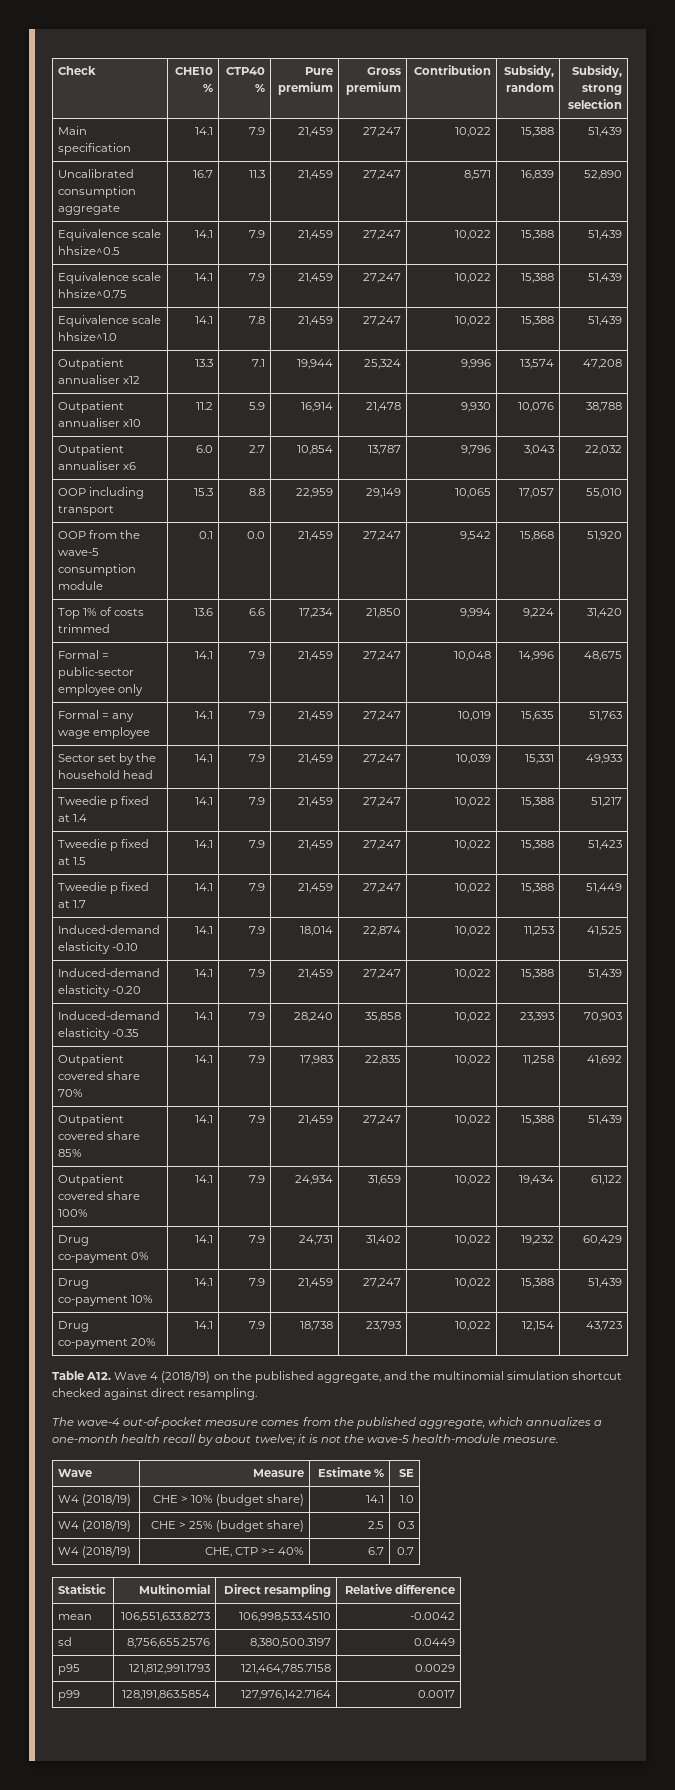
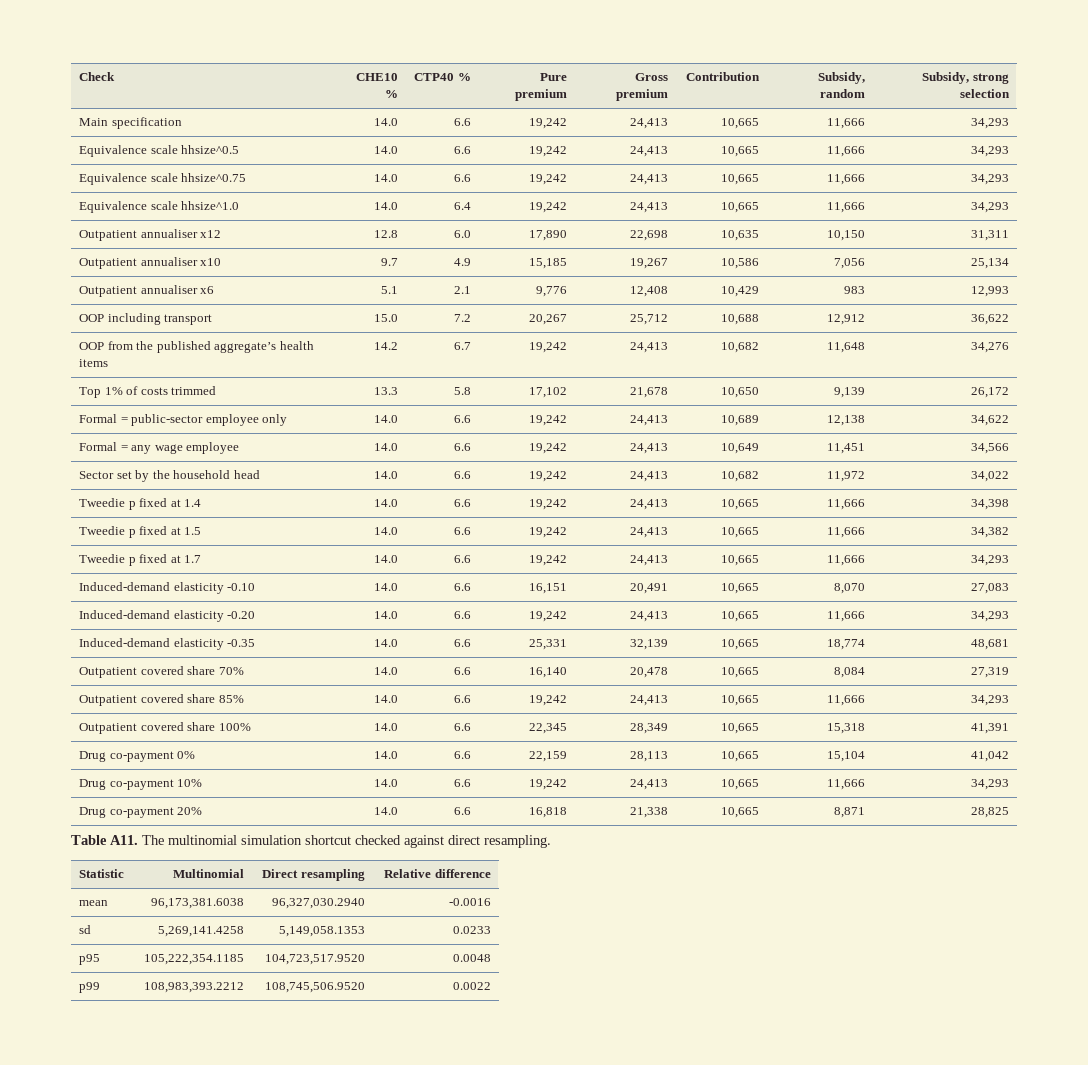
- Main specification | 14.1 | 7.9 | 21,459 | 27,247 | 10,022 | 15,388 | 51,439
- Uncalibrated consumption aggregate | 16.7 | 11.3 | 21,459 | 27,247 | 8,571 | 16,839 | 52,890
- Equivalence scale hhsize^0.5 | 14.1 | 7.9 | 21,459 | 27,247 | 10,022 | 15,388 | 51,439
- Equivalence scale hhsize^0.75 | 14.1 | 7.9 | 21,459 | 27,247 | 10,022 | 15,388 | 51,439
- Equivalence scale hhsize^1.0 | 14.1 | 7.8 | 21,459 | 27,247 | 10,022 | 15,388 | 51,439
- Outpatient annualiser x12 | 13.3 | 7.1 | 19,944 | 25,324 | 9,996 | 13,574 | 47,208
- Outpatient annualiser x10 | 11.2 | 5.9 | 16,914 | 21,478 | 9,930 | 10,076 | 38,788
- Outpatient annualiser x6 | 6.0 | 2.7 | 10,854 | 13,787 | 9,796 | 3,043 | 22,032
- OOP including transport | 15.3 | 8.8 | 22,959 | 29,149 | 10,065 | 17,057 | 55,010
- OOP from the wave-5 consumption module | 0.1 | 0.0 | 21,459 | 27,247 | 9,542 | 15,868 | 51,920
+ Main specification | 14.0 | 6.6 | 19,242 | 24,413 | 10,665 | 11,666 | 34,293
+ Equivalence scale hhsize^0.5 | 14.0 | 6.6 | 19,242 | 24,413 | 10,665 | 11,666 | 34,293
+ Equivalence scale hhsize^0.75 | 14.0 | 6.6 | 19,242 | 24,413 | 10,665 | 11,666 | 34,293
+ Equivalence scale hhsize^1.0 | 14.0 | 6.4 | 19,242 | 24,413 | 10,665 | 11,666 | 34,293
+ Outpatient annualiser x12 | 12.8 | 6.0 | 17,890 | 22,698 | 10,635 | 10,150 | 31,311
+ Outpatient annualiser x10 | 9.7 | 4.9 | 15,185 | 19,267 | 10,586 | 7,056 | 25,134
+ Outpatient annualiser x6 | 5.1 | 2.1 | 9,776 | 12,408 | 10,429 | 983 | 12,993
+ OOP including transport | 15.0 | 7.2 | 20,267 | 25,712 | 10,688 | 12,912 | 36,622
+ OOP from the published aggregate’s health items | 14.2 | 6.7 | 19,242 | 24,413 | 10,682 | 11,648 | 34,276
- Top 1% of costs trimmed | 13.6 | 6.6 | 17,234 | 21,850 | 9,994 | 9,224 | 31,420
+ Top 1% of costs trimmed | 13.3 | 5.8 | 17,102 | 21,678 | 10,650 | 9,139 | 26,172
- Formal = public-sector employee only | 14.1 | 7.9 | 21,459 | 27,247 | 10,048 | 14,996 | 48,675
+ Formal = public-sector employee only | 14.0 | 6.6 | 19,242 | 24,413 | 10,689 | 12,138 | 34,622
- Formal = any wage employee | 14.1 | 7.9 | 21,459 | 27,247 | 10,019 | 15,635 | 51,763
+ Formal = any wage employee | 14.0 | 6.6 | 19,242 | 24,413 | 10,649 | 11,451 | 34,566
- Sector set by the household head | 14.1 | 7.9 | 21,459 | 27,247 | 10,039 | 15,331 | 49,933
+ Sector set by the household head | 14.0 | 6.6 | 19,242 | 24,413 | 10,682 | 11,972 | 34,022
- Tweedie p fixed at 1.4 | 14.1 | 7.9 | 21,459 | 27,247 | 10,022 | 15,388 | 51,217
+ Tweedie p fixed at 1.4 | 14.0 | 6.6 | 19,242 | 24,413 | 10,665 | 11,666 | 34,398
- Tweedie p fixed at 1.5 | 14.1 | 7.9 | 21,459 | 27,247 | 10,022 | 15,388 | 51,423
+ Tweedie p fixed at 1.5 | 14.0 | 6.6 | 19,242 | 24,413 | 10,665 | 11,666 | 34,382
- Tweedie p fixed at 1.7 | 14.1 | 7.9 | 21,459 | 27,247 | 10,022 | 15,388 | 51,449
- Induced-demand elasticity -0.10 | 14.1 | 7.9 | 18,014 | 22,874 | 10,022 | 11,253 | 41,525
- Induced-demand elasticity -0.20 | 14.1 | 7.9 | 21,459 | 27,247 | 10,022 | 15,388 | 51,439
- Induced-demand elasticity -0.35 | 14.1 | 7.9 | 28,240 | 35,858 | 10,022 | 23,393 | 70,903
- Outpatient covered share 70% | 14.1 | 7.9 | 17,983 | 22,835 | 10,022 | 11,258 | 41,692
- Outpatient covered share 85% | 14.1 | 7.9 | 21,459 | 27,247 | 10,022 | 15,388 | 51,439
- Outpatient covered share 100% | 14.1 | 7.9 | 24,934 | 31,659 | 10,022 | 19,434 | 61,122
- Drug co-payment 0% | 14.1 | 7.9 | 24,731 | 31,402 | 10,022 | 19,232 | 60,429
- Drug co-payment 10% | 14.1 | 7.9 | 21,459 | 27,247 | 10,022 | 15,388 | 51,439
- Drug co-payment 20% | 14.1 | 7.9 | 18,738 | 23,793 | 10,022 | 12,154 | 43,723
- Table A12. Wave 4 (2018/19) on the published aggregate, and the multinomial simulation shortcut checked against direct resampling.
+ Tweedie p fixed at 1.7 | 14.0 | 6.6 | 19,242 | 24,413 | 10,665 | 11,666 | 34,293
+ Induced-demand elasticity -0.10 | 14.0 | 6.6 | 16,151 | 20,491 | 10,665 | 8,070 | 27,083
+ Induced-demand elasticity -0.20 | 14.0 | 6.6 | 19,242 | 24,413 | 10,665 | 11,666 | 34,293
+ Induced-demand elasticity -0.35 | 14.0 | 6.6 | 25,331 | 32,139 | 10,665 | 18,774 | 48,681
+ Outpatient covered share 70% | 14.0 | 6.6 | 16,140 | 20,478 | 10,665 | 8,084 | 27,319
+ Outpatient covered share 85% | 14.0 | 6.6 | 19,242 | 24,413 | 10,665 | 11,666 | 34,293
+ Outpatient covered share 100% | 14.0 | 6.6 | 22,345 | 28,349 | 10,665 | 15,318 | 41,391
+ Drug co-payment 0% | 14.0 | 6.6 | 22,159 | 28,113 | 10,665 | 15,104 | 41,042
+ Drug co-payment 10% | 14.0 | 6.6 | 19,242 | 24,413 | 10,665 | 11,666 | 34,293
+ Drug co-payment 20% | 14.0 | 6.6 | 16,818 | 21,338 | 10,665 | 8,871 | 28,825
+ Table A11. The multinomial simulation shortcut checked against direct resampling.
- The wave-4 out-of-pocket measure comes from the published aggregate, which annualizes a one-month health recall by about twelve; it is not the wave-5 health-module measure.
- Wave | Measure | Estimate % | SE
- W4 (2018/19) | CHE > 10% (budget share) | 14.1 | 1.0
- W4 (2018/19) | CHE > 25% (budget share) | 2.5 | 0.3
- W4 (2018/19) | CHE, CTP >= 40% | 6.7 | 0.7
- mean | 106,551,633.8273 | 106,998,533.4510 | -0.0042
- sd | 8,756,655.2576 | 8,380,500.3197 | 0.0449
- p95 | 121,812,991.1793 | 121,464,785.7158 | 0.0029
- p99 | 128,191,863.5854 | 127,976,142.7164 | 0.0017
+ mean | 96,173,381.6038 | 96,327,030.2940 | -0.0016
+ sd | 5,269,141.4258 | 5,149,058.1353 | 0.0233
+ p95 | 105,222,354.1185 | 104,723,517.9520 | 0.0048
+ p99 | 108,983,393.2212 | 108,745,506.9520 | 0.0022

